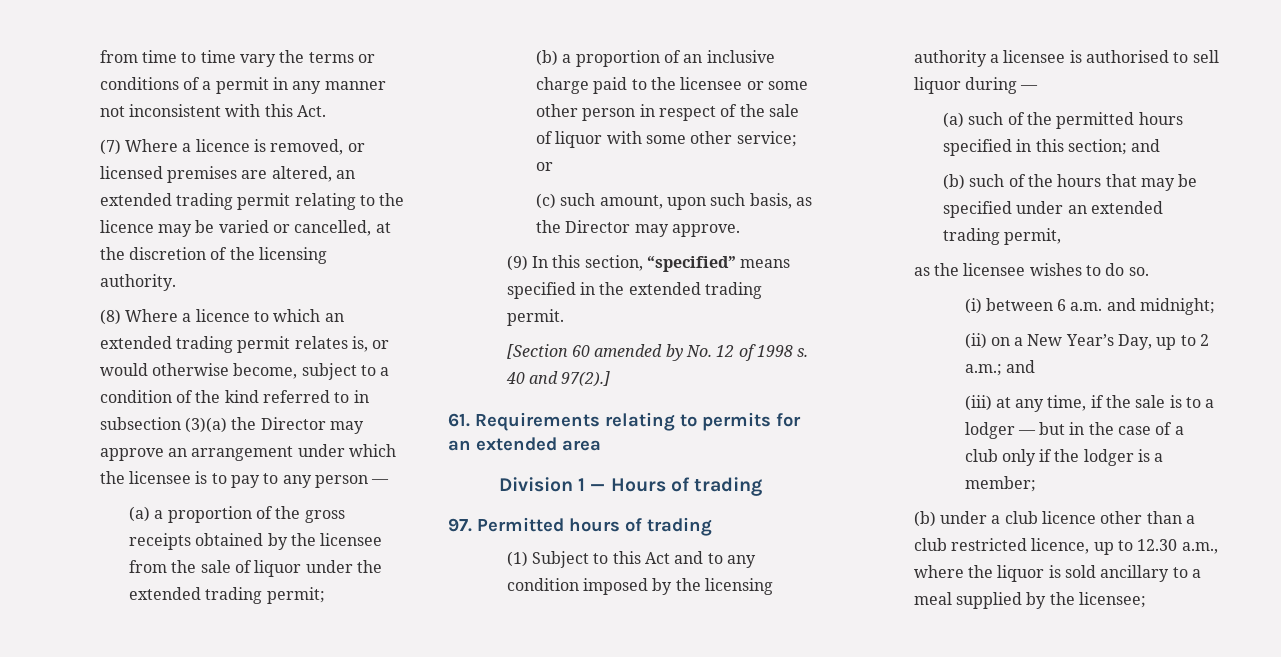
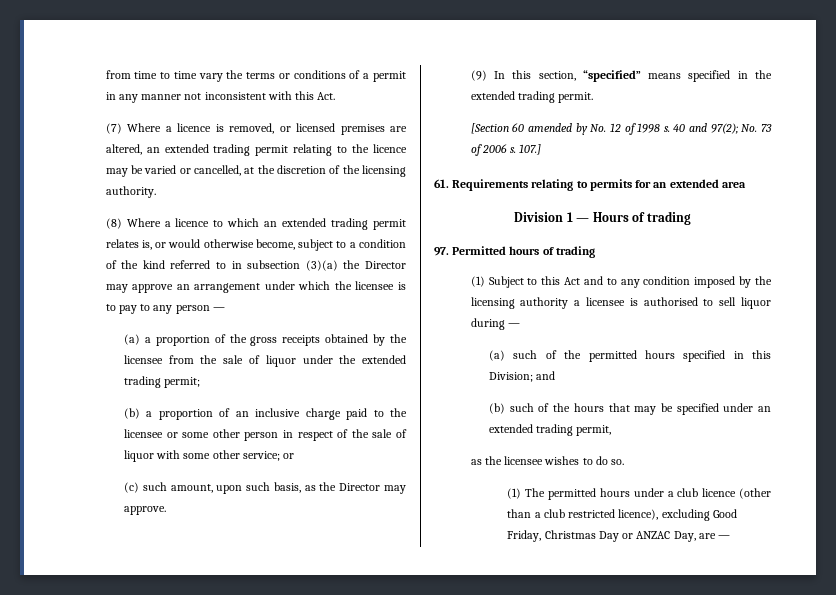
- 40 and 97(2).]
+ 40 and 97(2); No. 73 of 2006 s. 107.]
- (a) such of the permitted hours specified in this section; and
+ (a) such of the permitted hours specified in this Division; and
- (i) between 6 a.m. and midnight;
- (ii) on a New Year’s Day, up to 2 a.m.; and
- (iii) at any time, if the sale is to a lodger — but in the case of a club only if the lodger is a member;
- (b) under a club licence other than a club restricted licence, up to 12.30 a.m., where the liquor is sold ancillary to a meal supplied by the licensee;
+ (1) The permitted hours under a club licence (other than a club restricted licence), excluding Good Friday, Christmas Day or ANZAC Day, are —

